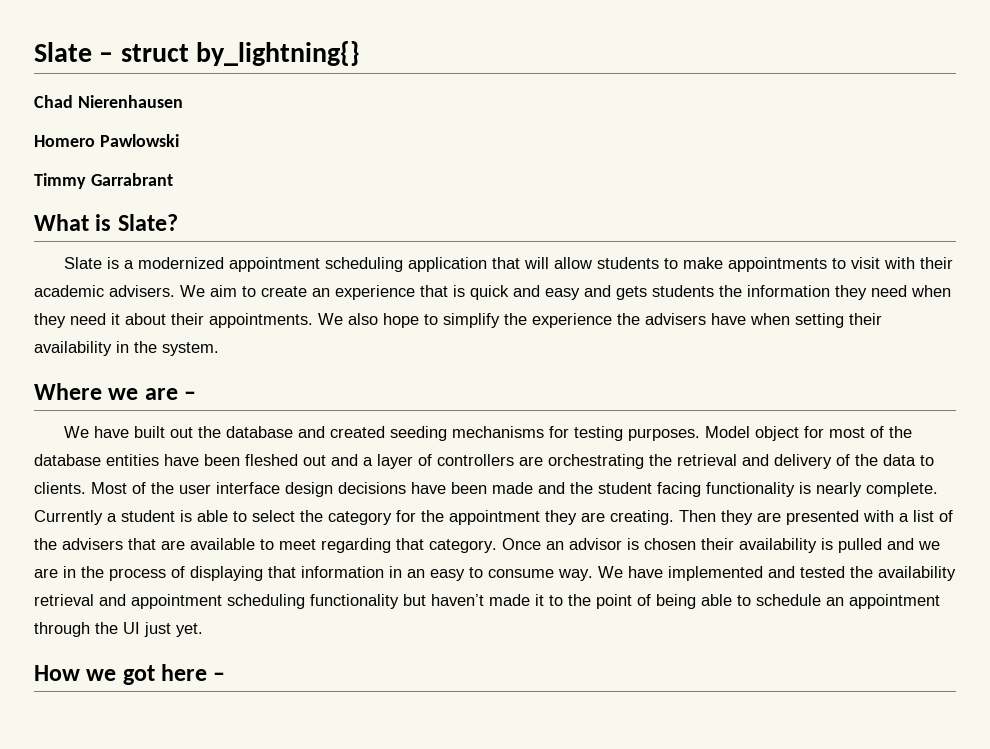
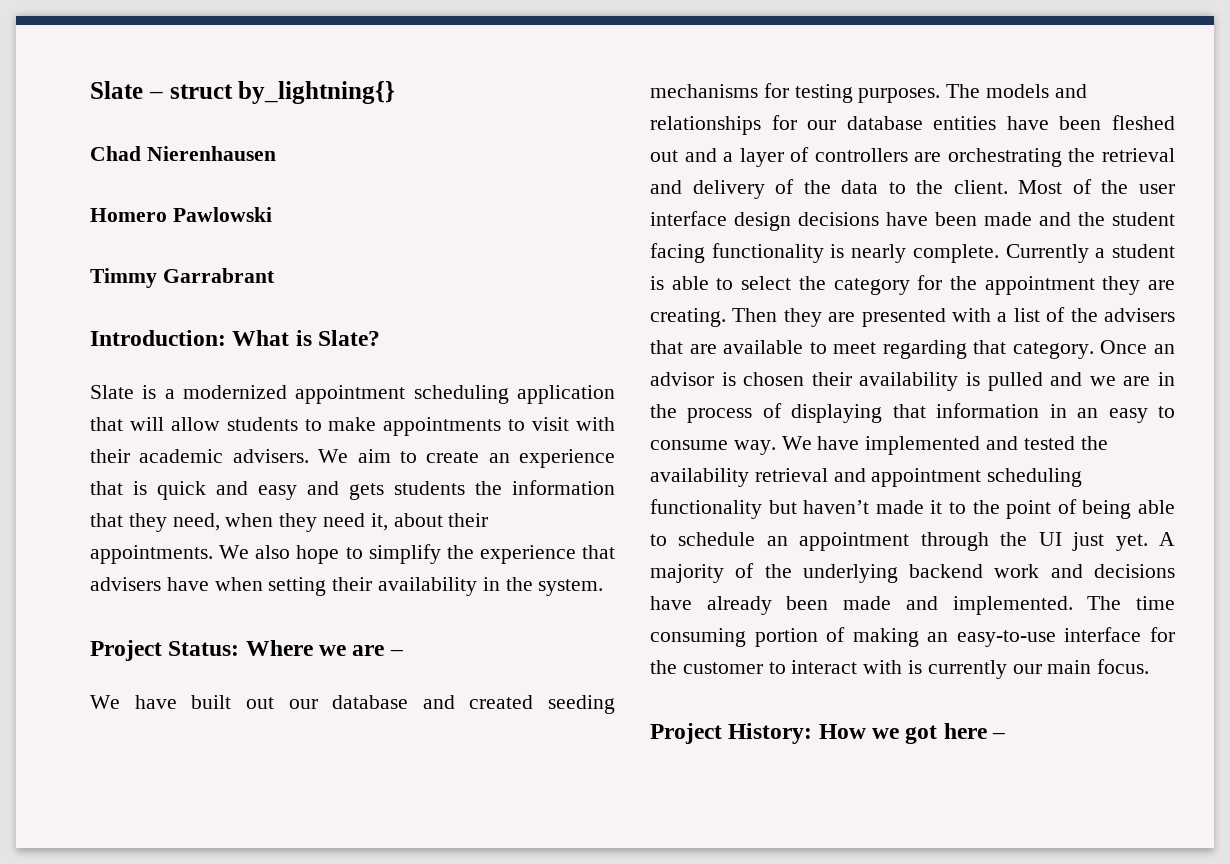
- What is Slate?
+ Introduction: What is Slate?
- We aim to create an experience that is quick and easy and gets students the information they need when they need it about their appointments.
+ We aim to create an experience that is quick and easy and gets students the information that they need, when they need it, about their appointments.
- We also hope to simplify the experience the advisers have when setting their availability in the system.
+ We also hope to simplify the experience that advisers have when setting their availability in the system.
- Where we are –
+ Project Status: Where we are –
- We have built out the database and created seeding mechanisms for testing purposes.
+ We have built out our database and created seeding mechanisms for testing purposes.
- Model object for most of the database entities have been fleshed out and a layer of controllers are orchestrating the retrieval and delivery of the data to clients.
+ The models and relationships for our database entities have been fleshed out and a layer of controllers are orchestrating the retrieval and delivery of the data to the client.
- We have implemented and tested the availability retrieval and appointment scheduling functionality but haven’t made it to the point of being able to schedule an appointment through the UI just yet.
- How we got here –
+ We have implemented and tested the availability retrieval and appointment scheduling functionality but haven’t made it to the point of being able to schedule an appointment through the UI just yet. A majority of the underlying backend work and decisions have already been made and implemented. The time consuming portion of making an easy-to-use interface for the customer to interact with is currently our main focus.
+ Project History: How we got here –

